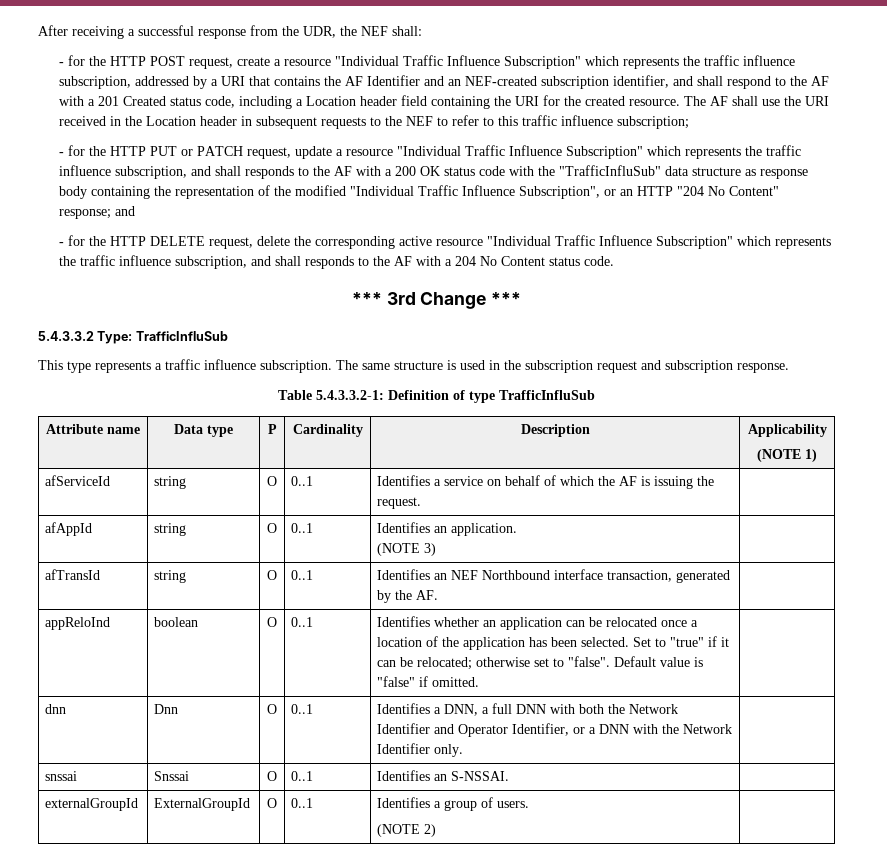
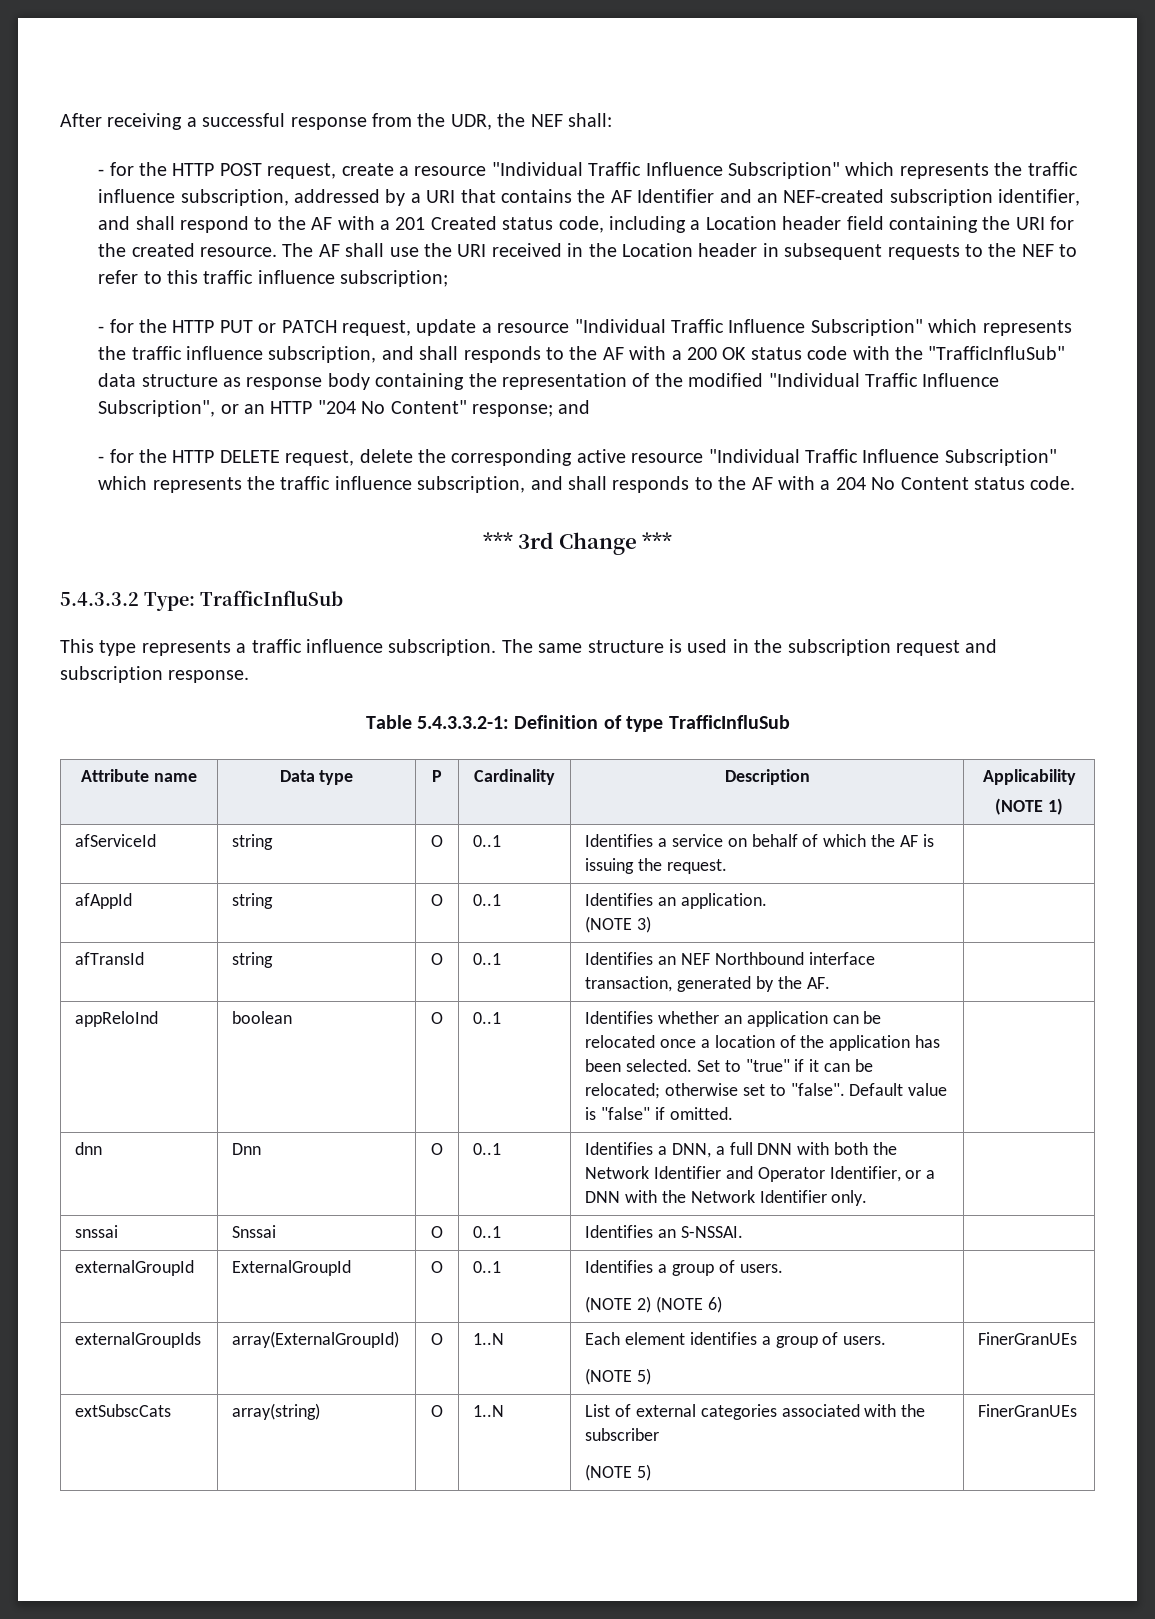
  externalGroupId | ExternalGroupId | O | 0..1 | Identifies a group of users.
- (NOTE 2) |
+ (NOTE 2) (NOTE 6) |
+ externalGroupIds | array(ExternalGroupId) | O | 1..N | Each element identifies a group of users.
+ (NOTE 5) | FinerGranUEs
+ extSubscCats | array(string) | O | 1..N | List of external categories associated with the subscriber
+ (NOTE 5) | FinerGranUEs

